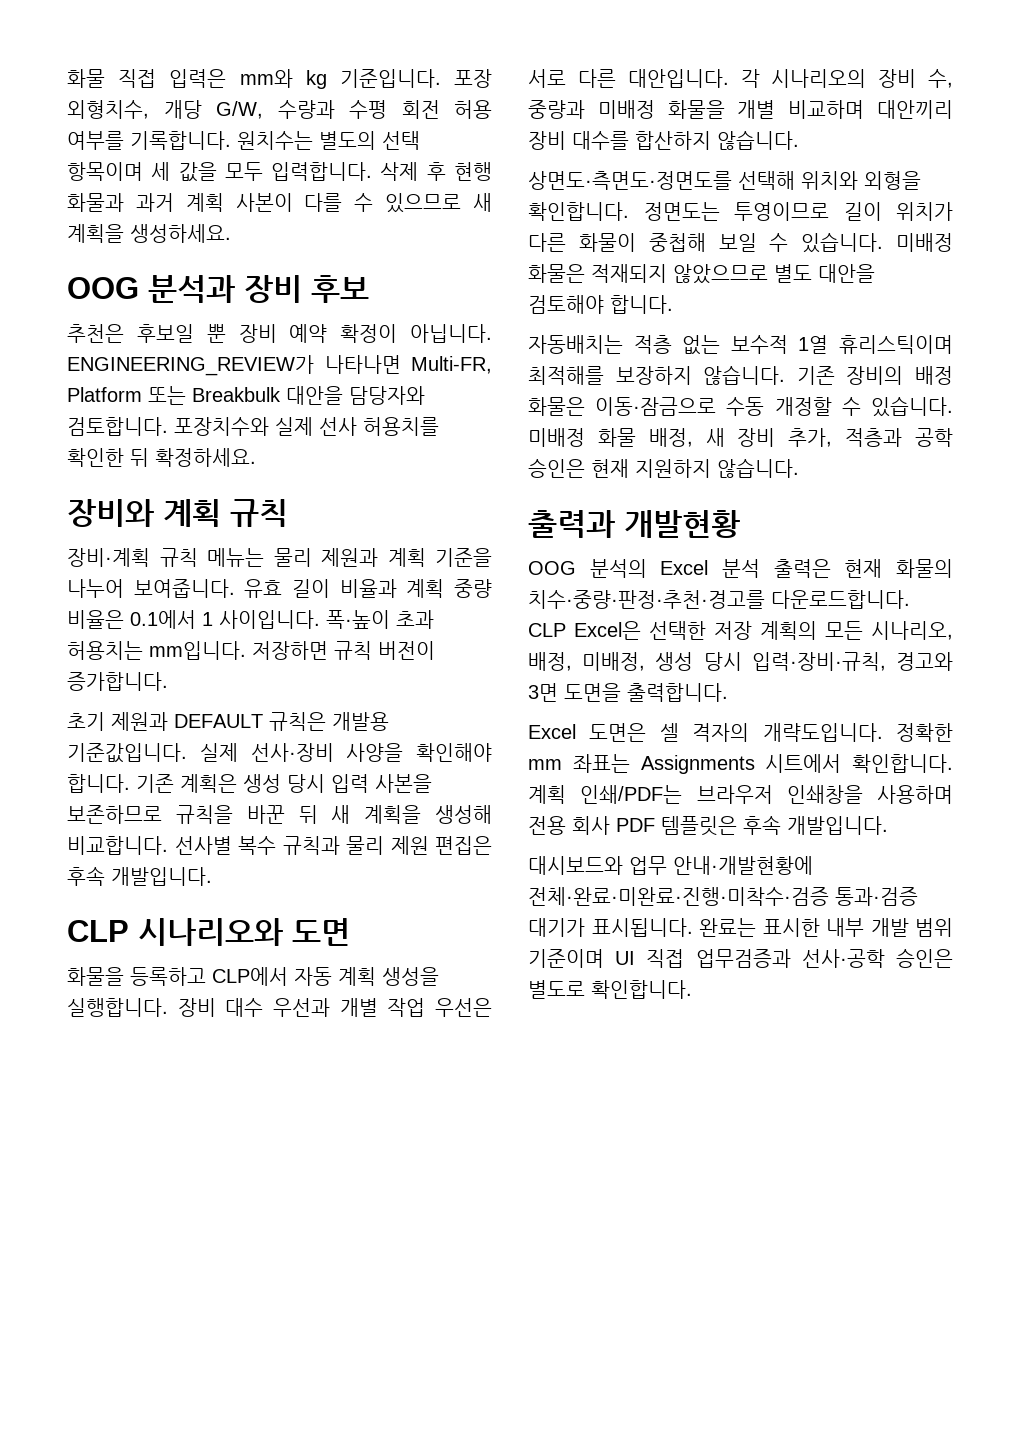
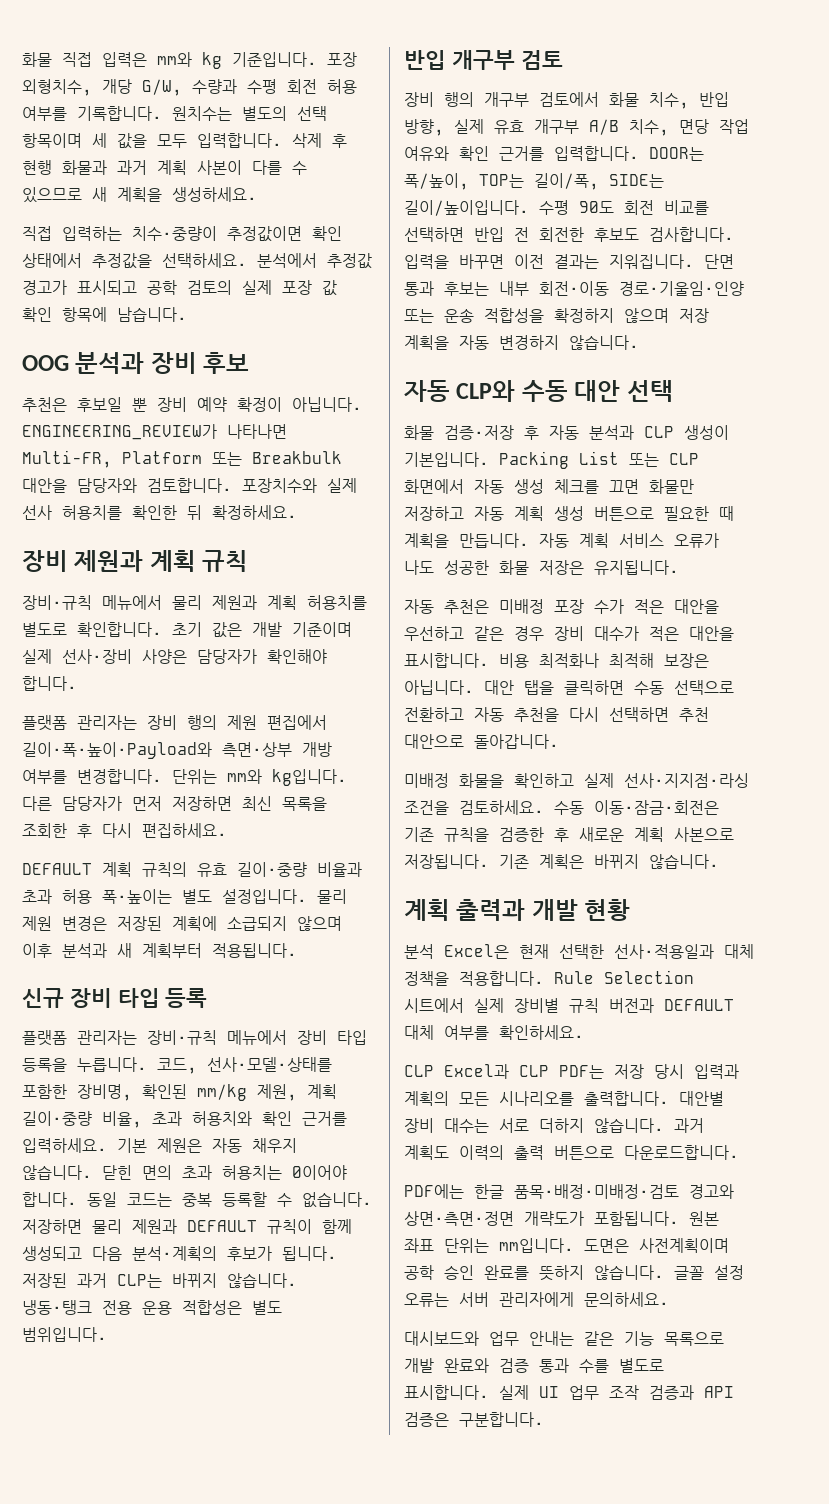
+ 직접 입력하는 치수·중량이 추정값이면 확인 상태에서 추정값을 선택하세요. 분석에서 추정값 경고가 표시되고 공학 검토의 실제 포장 값 확인 항목에 남습니다.
- 장비와 계획 규칙
+ 장비 제원과 계획 규칙
- 장비·계획 규칙 메뉴는 물리 제원과 계획 기준을 나누어 보여줍니다. 유효 길이 비율과 계획 중량 비율은 0.1에서 1 사이입니다. 폭·높이 초과 허용치는 mm입니다. 저장하면 규칙 버전이 증가합니다.
- 초기 제원과 DEFAULT 규칙은 개발용 기준값입니다. 실제 선사·장비 사양을 확인해야 합니다. 기존 계획은 생성 당시 입력 사본을 보존하므로 규칙을 바꾼 뒤 새 계획을 생성해 비교합니다. 선사별 복수 규칙과 물리 제원 편집은 후속 개발입니다.
- CLP 시나리오와 도면
- 화물을 등록하고 CLP에서 자동 계획 생성을 실행합니다. 장비 대수 우선과 개별 작업 우선은 서로 다른 대안입니다. 각 시나리오의 장비 수, 중량과 미배정 화물을 개별 비교하며 대안끼리 장비 대수를 합산하지 않습니다.
- 상면도·측면도·정면도를 선택해 위치와 외형을 확인합니다. 정면도는 투영이므로 길이 위치가 다른 화물이 중첩해 보일 수 있습니다. 미배정 화물은 적재되지 않았으므로 별도 대안을 검토해야 합니다.
- 자동배치는 적층 없는 보수적 1열 휴리스틱이며 최적해를 보장하지 않습니다. 기존 장비의 배정 화물은 이동·잠금으로 수동 개정할 수 있습니다. 미배정 화물 배정, 새 장비 추가, 적층과 공학 승인은 현재 지원하지 않습니다.
- 출력과 개발현황
- OOG 분석의 Excel 분석 출력은 현재 화물의 치수·중량·판정·추천·경고를 다운로드합니다. CLP Excel은 선택한 저장 계획의 모든 시나리오, 배정, 미배정, 생성 당시 입력·장비·규칙, 경고와 3면 도면을 출력합니다.
- Excel 도면은 셀 격자의 개략도입니다. 정확한 mm 좌표는 Assignments 시트에서 확인합니다. 계획 인쇄/PDF는 브라우저 인쇄창을 사용하며 전용 회사 PDF 템플릿은 후속 개발입니다.
- 대시보드와 업무 안내·개발현황에 전체·완료·미완료·진행·미착수·검증 통과·검증 대기가 표시됩니다. 완료는 표시한 내부 개발 범위 기준이며 UI 직접 업무검증과 선사·공학 승인은 별도로 확인합니다.
+ 장비·규칙 메뉴에서 물리 제원과 계획 허용치를 별도로 확인합니다. 초기 값은 개발 기준이며 실제 선사·장비 사양은 담당자가 확인해야 합니다.
+ 플랫폼 관리자는 장비 행의 제원 편집에서 길이·폭·높이·Payload와 측면·상부 개방 여부를 변경합니다. 단위는 mm와 kg입니다. 다른 담당자가 먼저 저장하면 최신 목록을 조회한 후 다시 편집하세요.
+ DEFAULT 계획 규칙의 유효 길이·중량 비율과 초과 허용 폭·높이는 별도 설정입니다. 물리 제원 변경은 저장된 계획에 소급되지 않으며 이후 분석과 새 계획부터 적용됩니다.
+ 신규 장비 타입 등록
+ 플랫폼 관리자는 장비·규칙 메뉴에서 장비 타입 등록을 누릅니다. 코드, 선사·모델·상태를 포함한 장비명, 확인된 mm/kg 제원, 계획 길이·중량 비율, 초과 허용치와 확인 근거를 입력하세요. 기본 제원은 자동 채우지 않습니다. 닫힌 면의 초과 허용치는 0이어야 합니다. 동일 코드는 중복 등록할 수 없습니다. 저장하면 물리 제원과 DEFAULT 규칙이 함께 생성되고 다음 분석·계획의 후보가 됩니다. 저장된 과거 CLP는 바뀌지 않습니다. 냉동·탱크 전용 운용 적합성은 별도 범위입니다.
+ 반입 개구부 검토
+ 장비 행의 개구부 검토에서 화물 치수, 반입 방향, 실제 유효 개구부 A/B 치수, 면당 작업 여유와 확인 근거를 입력합니다. DOOR는 폭/높이, TOP는 길이/폭, SIDE는 길이/높이입니다. 수평 90도 회전 비교를 선택하면 반입 전 회전한 후보도 검사합니다. 입력을 바꾸면 이전 결과는 지워집니다. 단면 통과 후보는 내부 회전·이동 경로·기울임·인양 또는 운송 적합성을 확정하지 않으며 저장 계획을 자동 변경하지 않습니다.
+ 자동 CLP와 수동 대안 선택
+ 화물 검증·저장 후 자동 분석과 CLP 생성이 기본입니다. Packing List 또는 CLP 화면에서 자동 생성 체크를 끄면 화물만 저장하고 자동 계획 생성 버튼으로 필요한 때 계획을 만듭니다. 자동 계획 서비스 오류가 나도 성공한 화물 저장은 유지됩니다.
+ 자동 추천은 미배정 포장 수가 적은 대안을 우선하고 같은 경우 장비 대수가 적은 대안을 표시합니다. 비용 최적화나 최적해 보장은 아닙니다. 대안 탭을 클릭하면 수동 선택으로 전환하고 자동 추천을 다시 선택하면 추천 대안으로 돌아갑니다.
+ 미배정 화물을 확인하고 실제 선사·지지점·라싱 조건을 검토하세요. 수동 이동·잠금·회전은 기존 규칙을 검증한 후 새로운 계획 사본으로 저장됩니다. 기존 계획은 바뀌지 않습니다.
+ 계획 출력과 개발 현황
+ 분석 Excel은 현재 선택한 선사·적용일과 대체 정책을 적용합니다. Rule Selection 시트에서 실제 장비별 규칙 버전과 DEFAULT 대체 여부를 확인하세요.
+ CLP Excel과 CLP PDF는 저장 당시 입력과 계획의 모든 시나리오를 출력합니다. 대안별 장비 대수는 서로 더하지 않습니다. 과거 계획도 이력의 출력 버튼으로 다운로드합니다.
+ PDF에는 한글 품목·배정·미배정·검토 경고와 상면·측면·정면 개략도가 포함됩니다. 원본 좌표 단위는 mm입니다. 도면은 사전계획이며 공학 승인 완료를 뜻하지 않습니다. 글꼴 설정 오류는 서버 관리자에게 문의하세요.
+ 대시보드와 업무 안내는 같은 기능 목록으로 개발 완료와 검증 통과 수를 별도로 표시합니다. 실제 UI 업무 조작 검증과 API 검증은 구분합니다.

